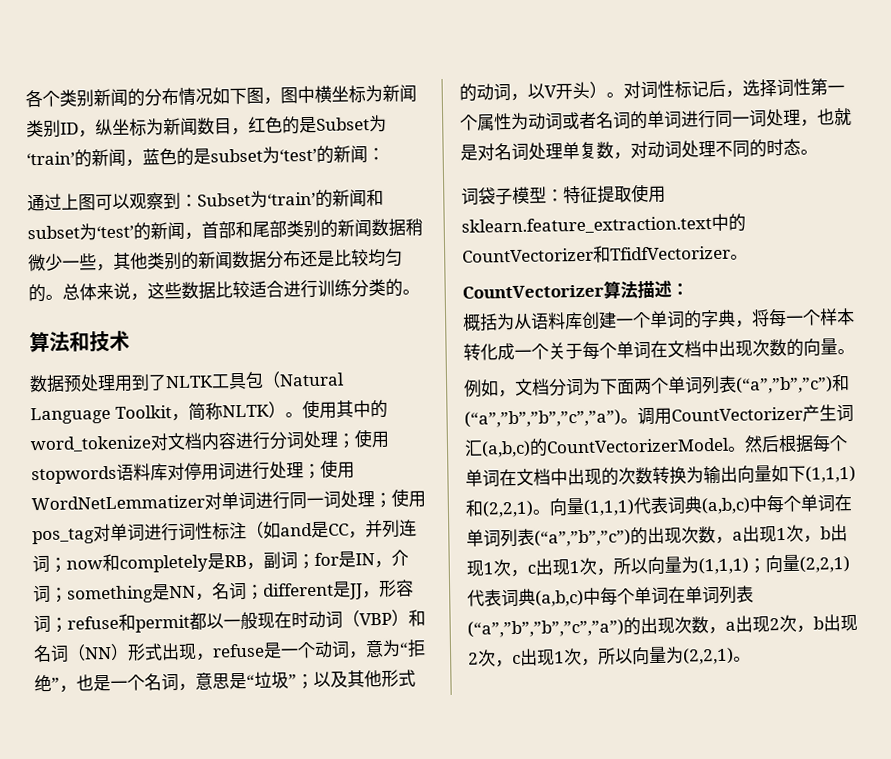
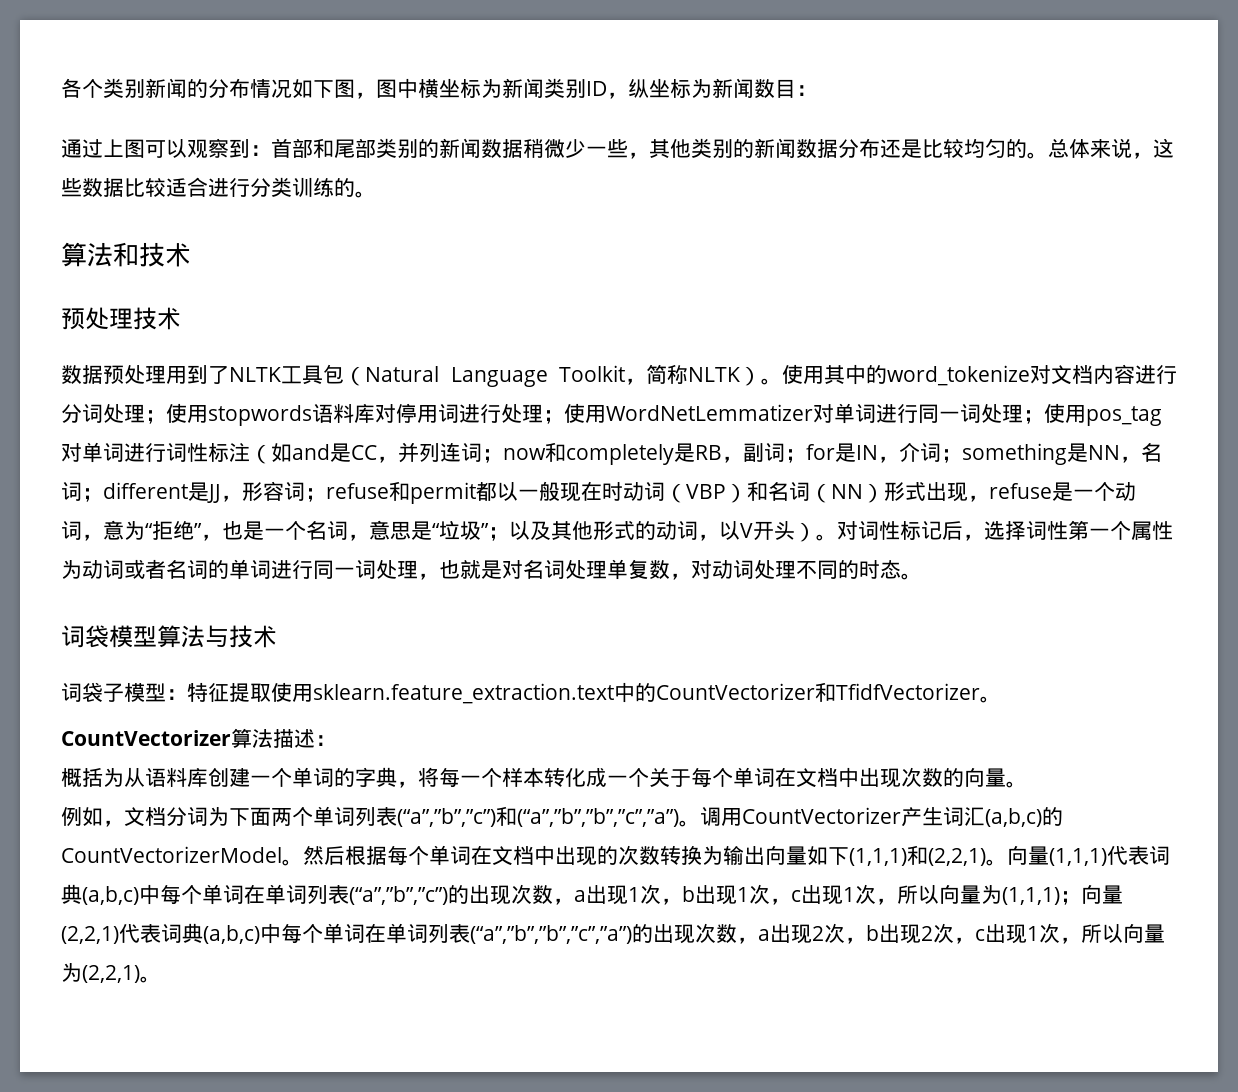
- 各个类别新闻的分布情况如下图，图中横坐标为新闻类别ID，纵坐标为新闻数目，红色的是Subset为‘train’的新闻，蓝色的是subset为‘test’的新闻：
+ 各个类别新闻的分布情况如下图，图中横坐标为新闻类别ID，纵坐标为新闻数目：
- 通过上图可以观察到：Subset为‘train’的新闻和subset为‘test’的新闻，首部和尾部类别的新闻数据稍微少一些，其他类别的新闻数据分布还是比较均匀的。
+ 通过上图可以观察到：首部和尾部类别的新闻数据稍微少一些，其他类别的新闻数据分布还是比较均匀的。
- 总体来说，这些数据比较适合进行训练分类的。
+ 总体来说，这些数据比较适合进行分类训练的。
+ 预处理技术
+ 词袋模型算法与技术

